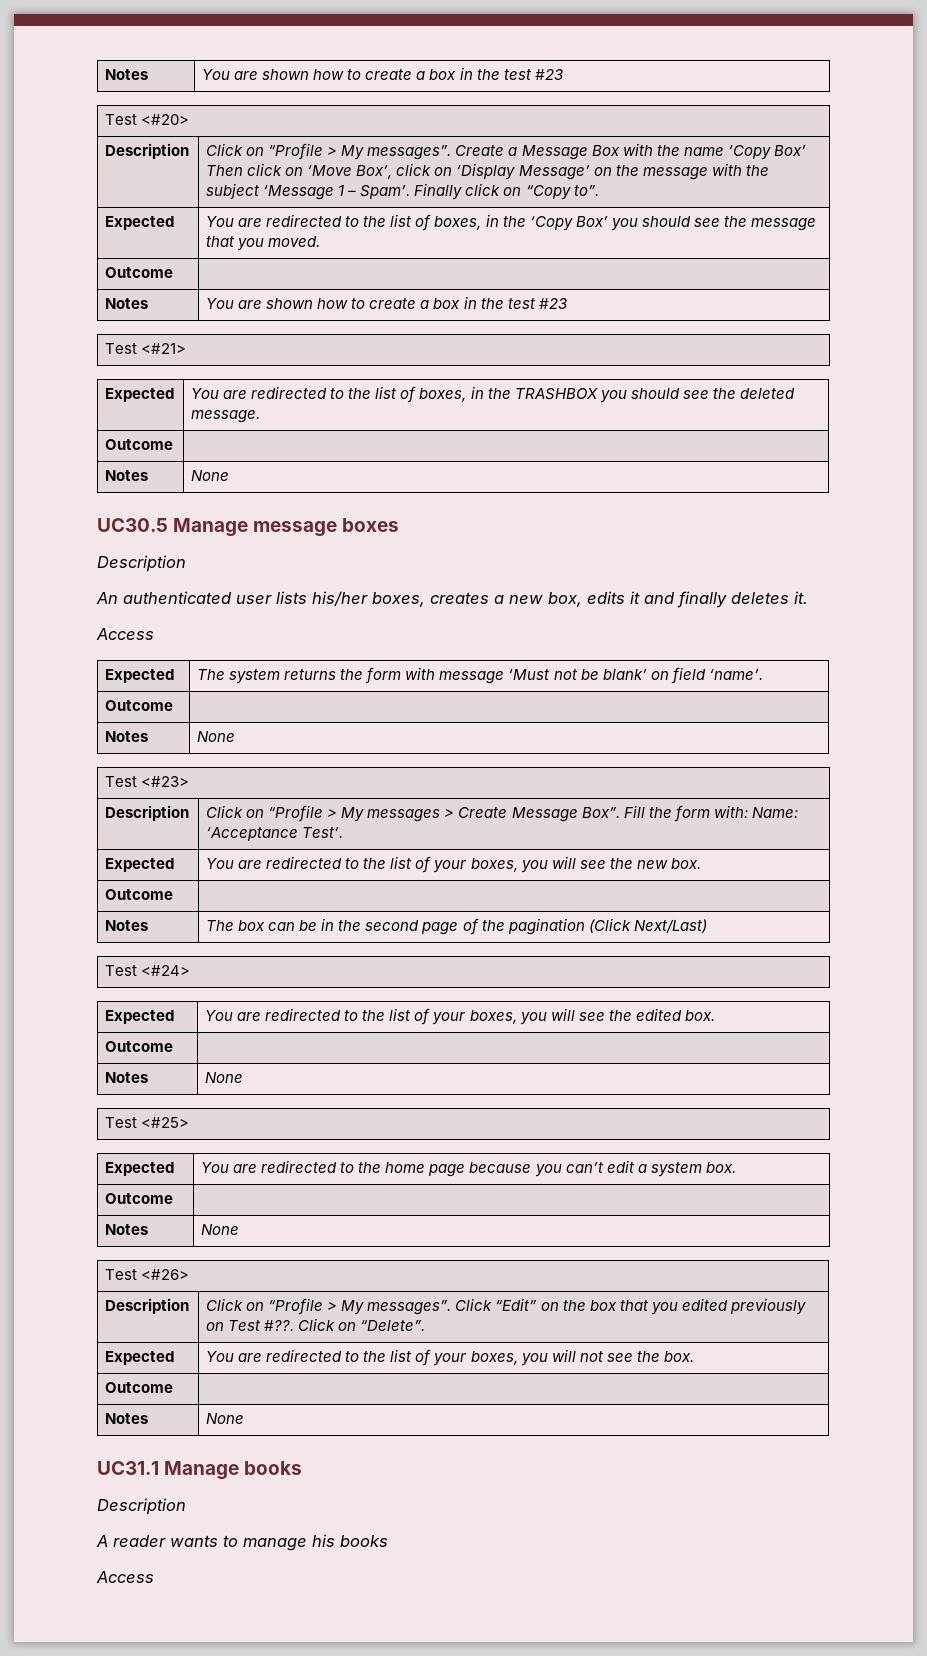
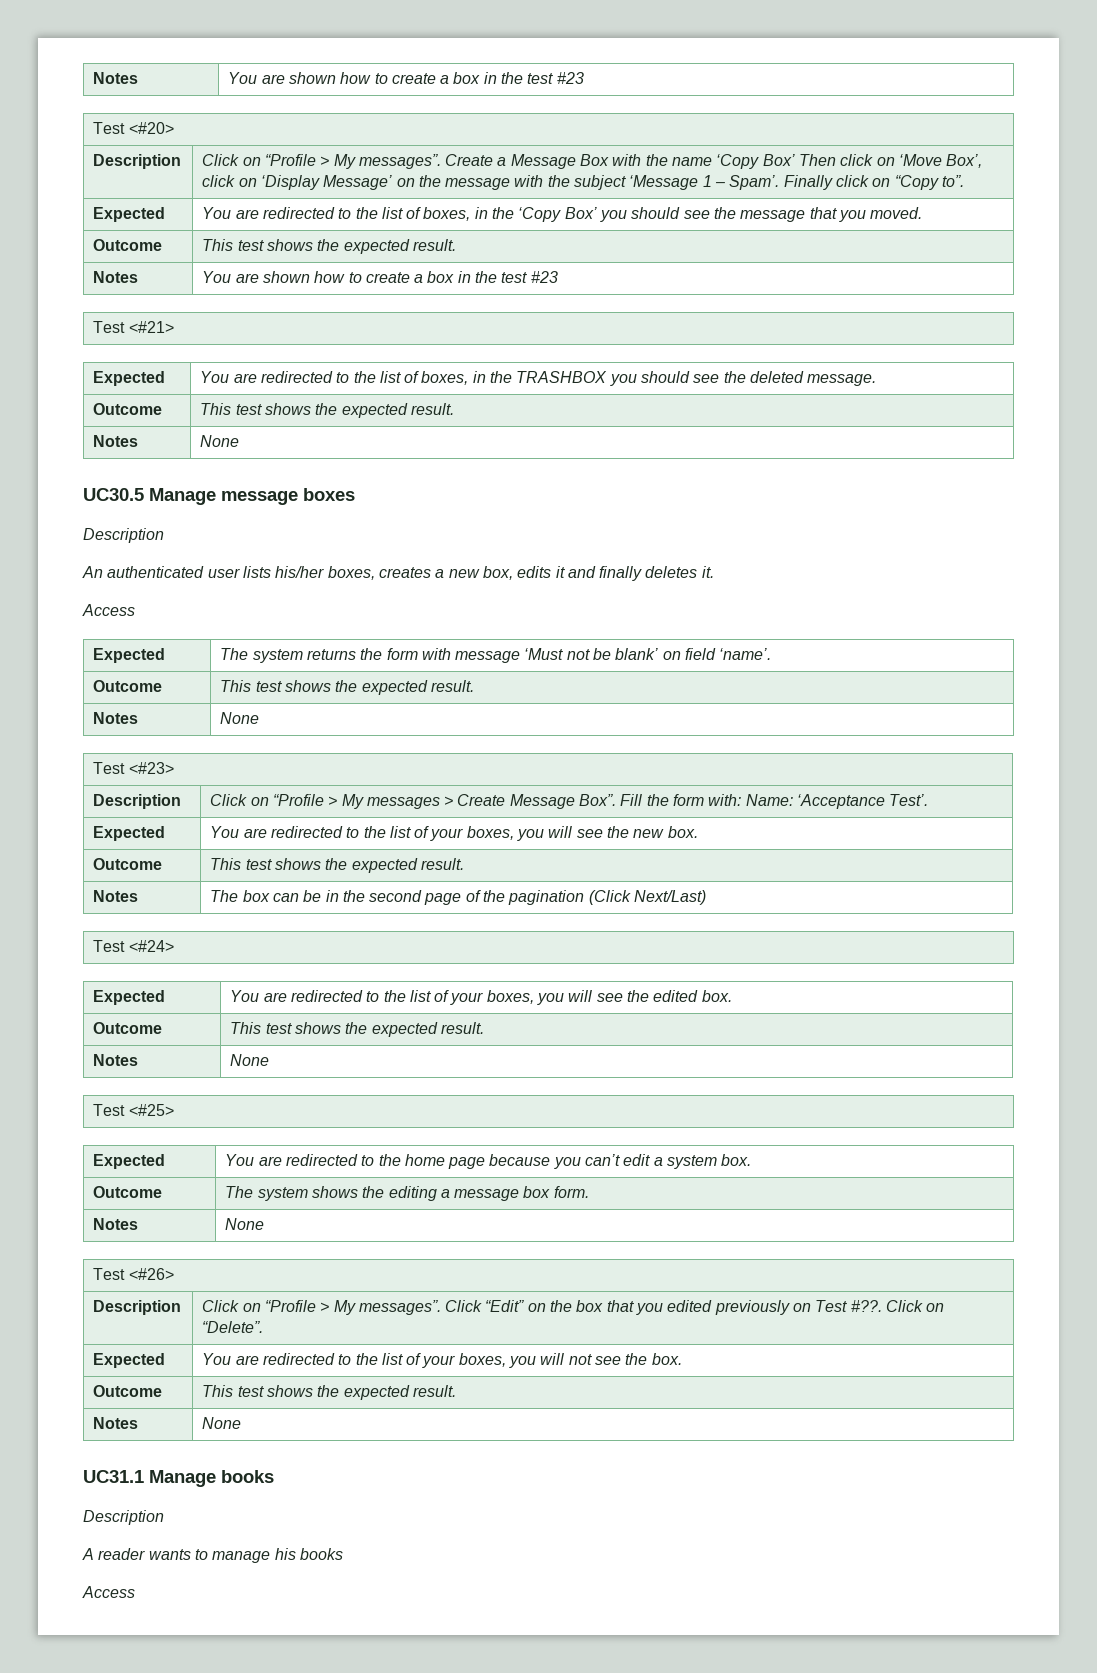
  Expected | You are redirected to the list of boxes, in the ‘Copy Box’ you should see the message that you moved.
- Outcome |
+ Outcome | This test shows the expected result.
  Expected | You are redirected to the list of boxes, in the TRASHBOX you should see the deleted message.
- Outcome |
+ Outcome | This test shows the expected result.
  Expected | The system returns the form with message ‘Must not be blank’ on field ‘name’.
- Outcome |
+ Outcome | This test shows the expected result.
  Expected | You are redirected to the list of your boxes, you will see the new box.
- Outcome |
+ Outcome | This test shows the expected result.
  Expected | You are redirected to the list of your boxes, you will see the edited box.
- Outcome |
+ Outcome | This test shows the expected result.
  Expected | You are redirected to the home page because you can’t edit a system box.
- Outcome |
+ Outcome | The system shows the editing a message box form.
  Expected | You are redirected to the list of your boxes, you will not see the box.
- Outcome |
+ Outcome | This test shows the expected result.

